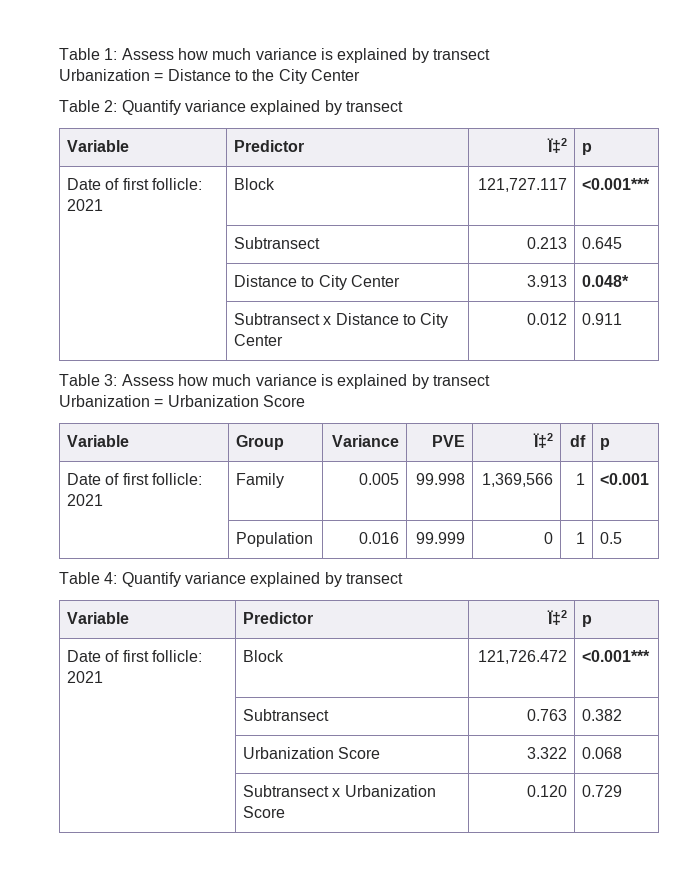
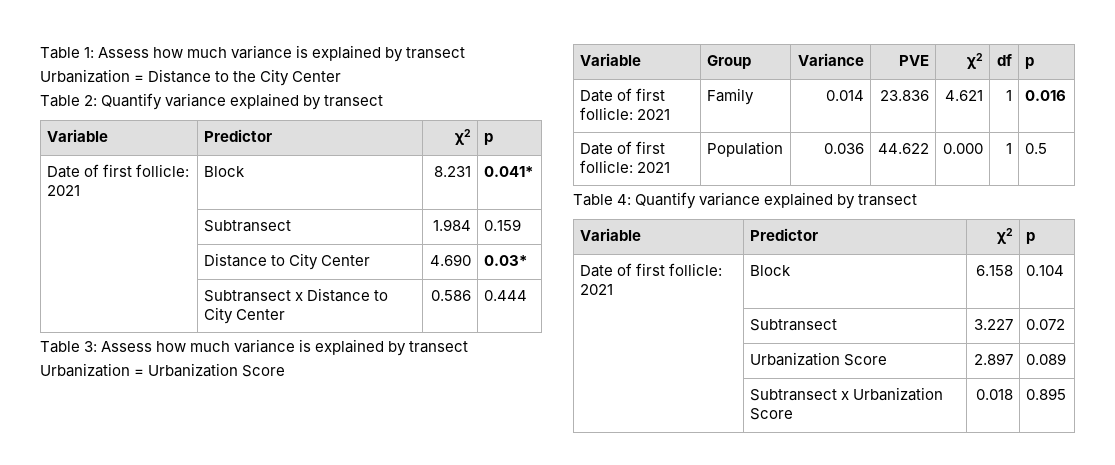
  Table 2: Quantify variance explained by transect
- Variable | Predictor | Ï‡2 | p
- Date of first follicle: 2021 | Block | 121,727.117 | <0.001***
- | Subtransect | 0.213 | 0.645
- | Distance to City Center | 3.913 | 0.048*
+ Variable | Predictor | χ2 | p
+ Date of first follicle: 2021 | Block | 8.231 | 0.041*
+ | Subtransect | 1.984 | 0.159
+ | Distance to City Center | 4.690 | 0.03*
- | Subtransect x Distance to City Center | 0.012 | 0.911
+ | Subtransect x Distance to City Center | 0.586 | 0.444
- Variable | Group | Variance | PVE | Ï‡2 | df | p
+ Variable | Group | Variance | PVE | χ2 | df | p
- Date of first follicle: 2021 | Family | 0.005 | 99.998 | 1,369,566 | 1 | <0.001
- | Population | 0.016 | 99.999 | 0 | 1 | 0.5
+ Date of first follicle: 2021 | Family | 0.014 | 23.836 | 4.621 | 1 | 0.016
+ Date of first follicle: 2021 | Population | 0.036 | 44.622 | 0.000 | 1 | 0.5
  Table 4: Quantify variance explained by transect
- Variable | Predictor | Ï‡2 | p
- Date of first follicle: 2021 | Block | 121,726.472 | <0.001***
- | Subtransect | 0.763 | 0.382
- | Urbanization Score | 3.322 | 0.068
+ Variable | Predictor | χ2 | p
+ Date of first follicle: 2021 | Block | 6.158 | 0.104
+ | Subtransect | 3.227 | 0.072
+ | Urbanization Score | 2.897 | 0.089
- | Subtransect x Urbanization Score | 0.120 | 0.729
+ | Subtransect x Urbanization Score | 0.018 | 0.895

